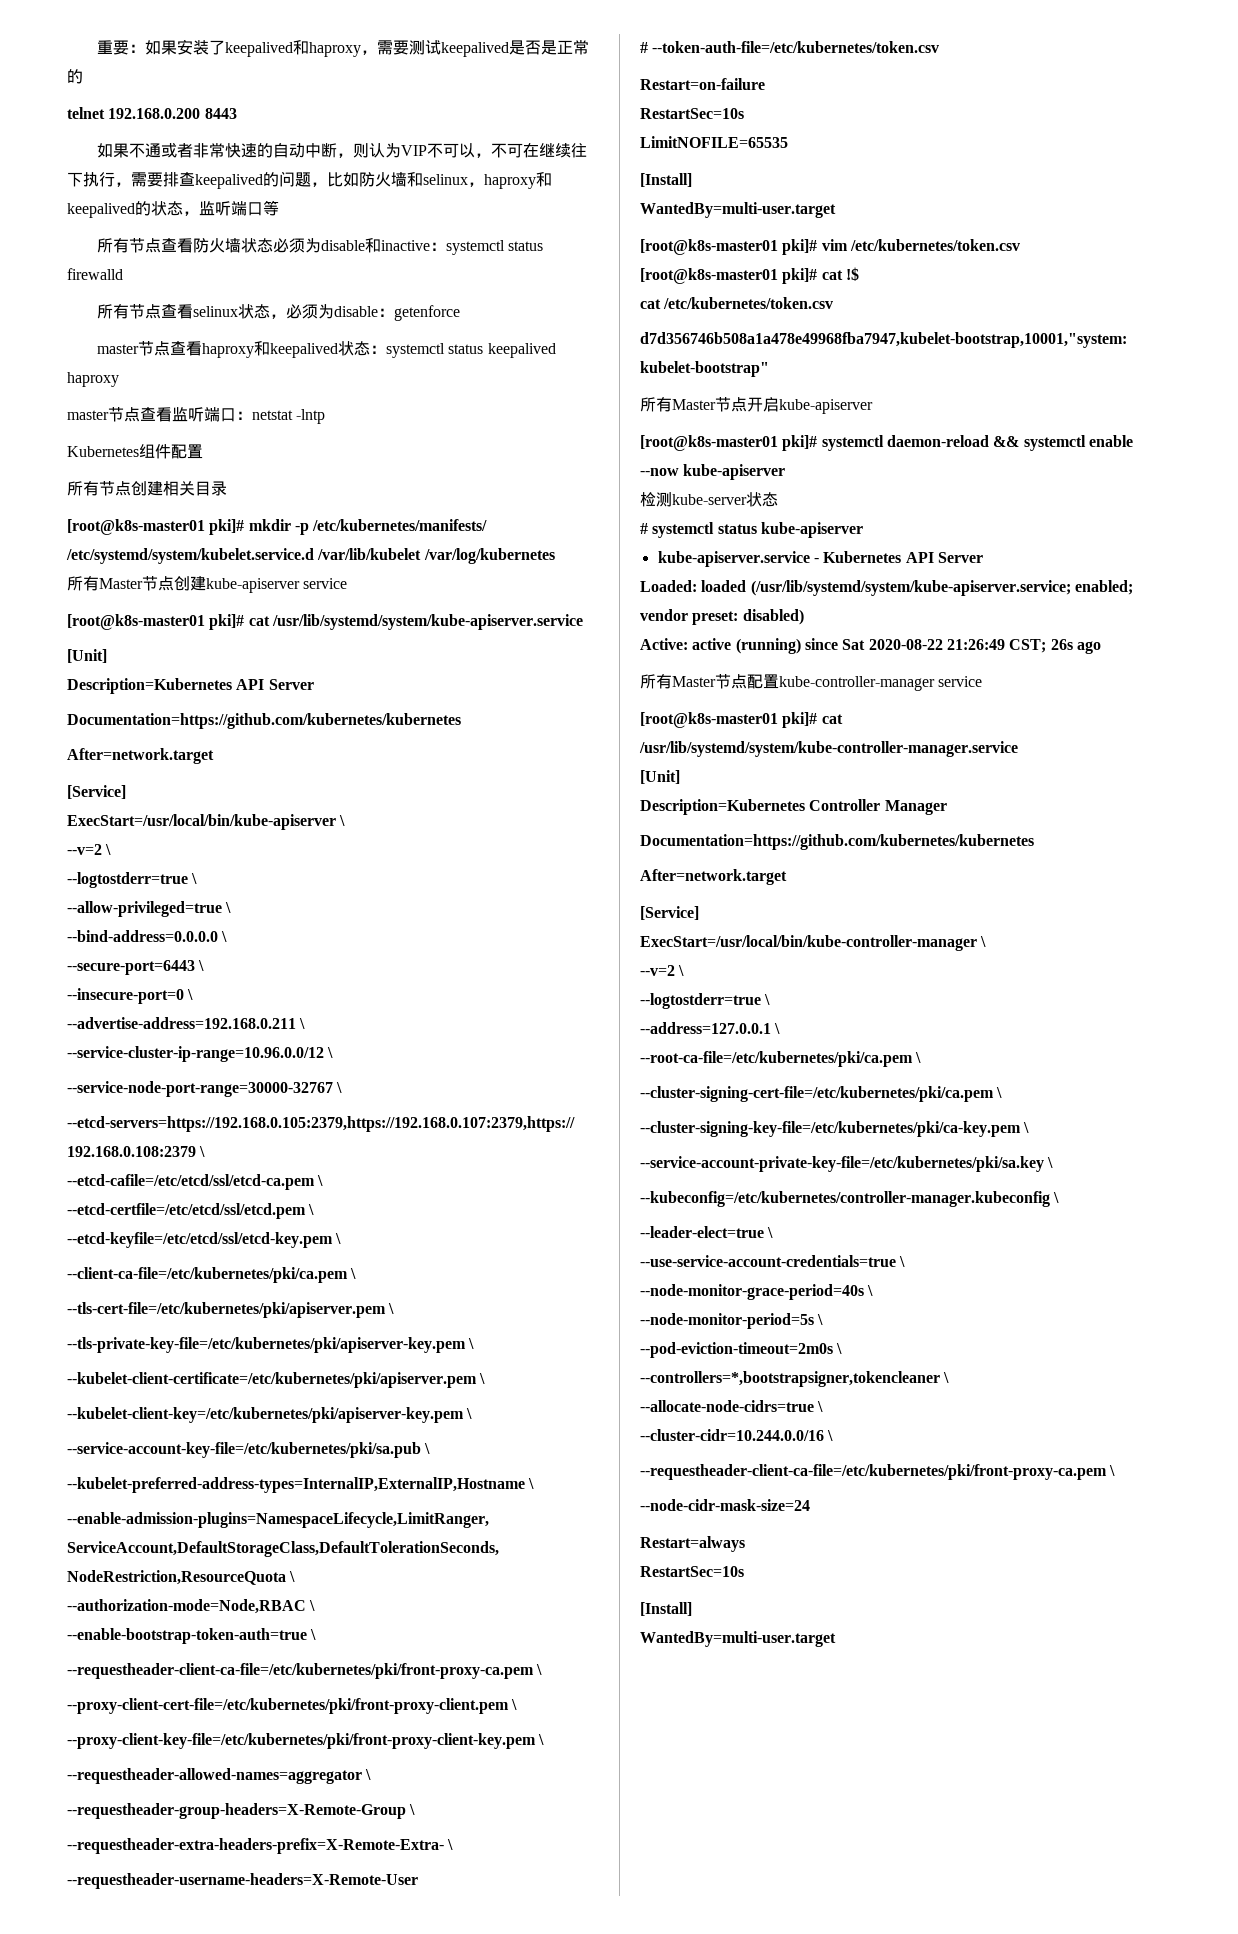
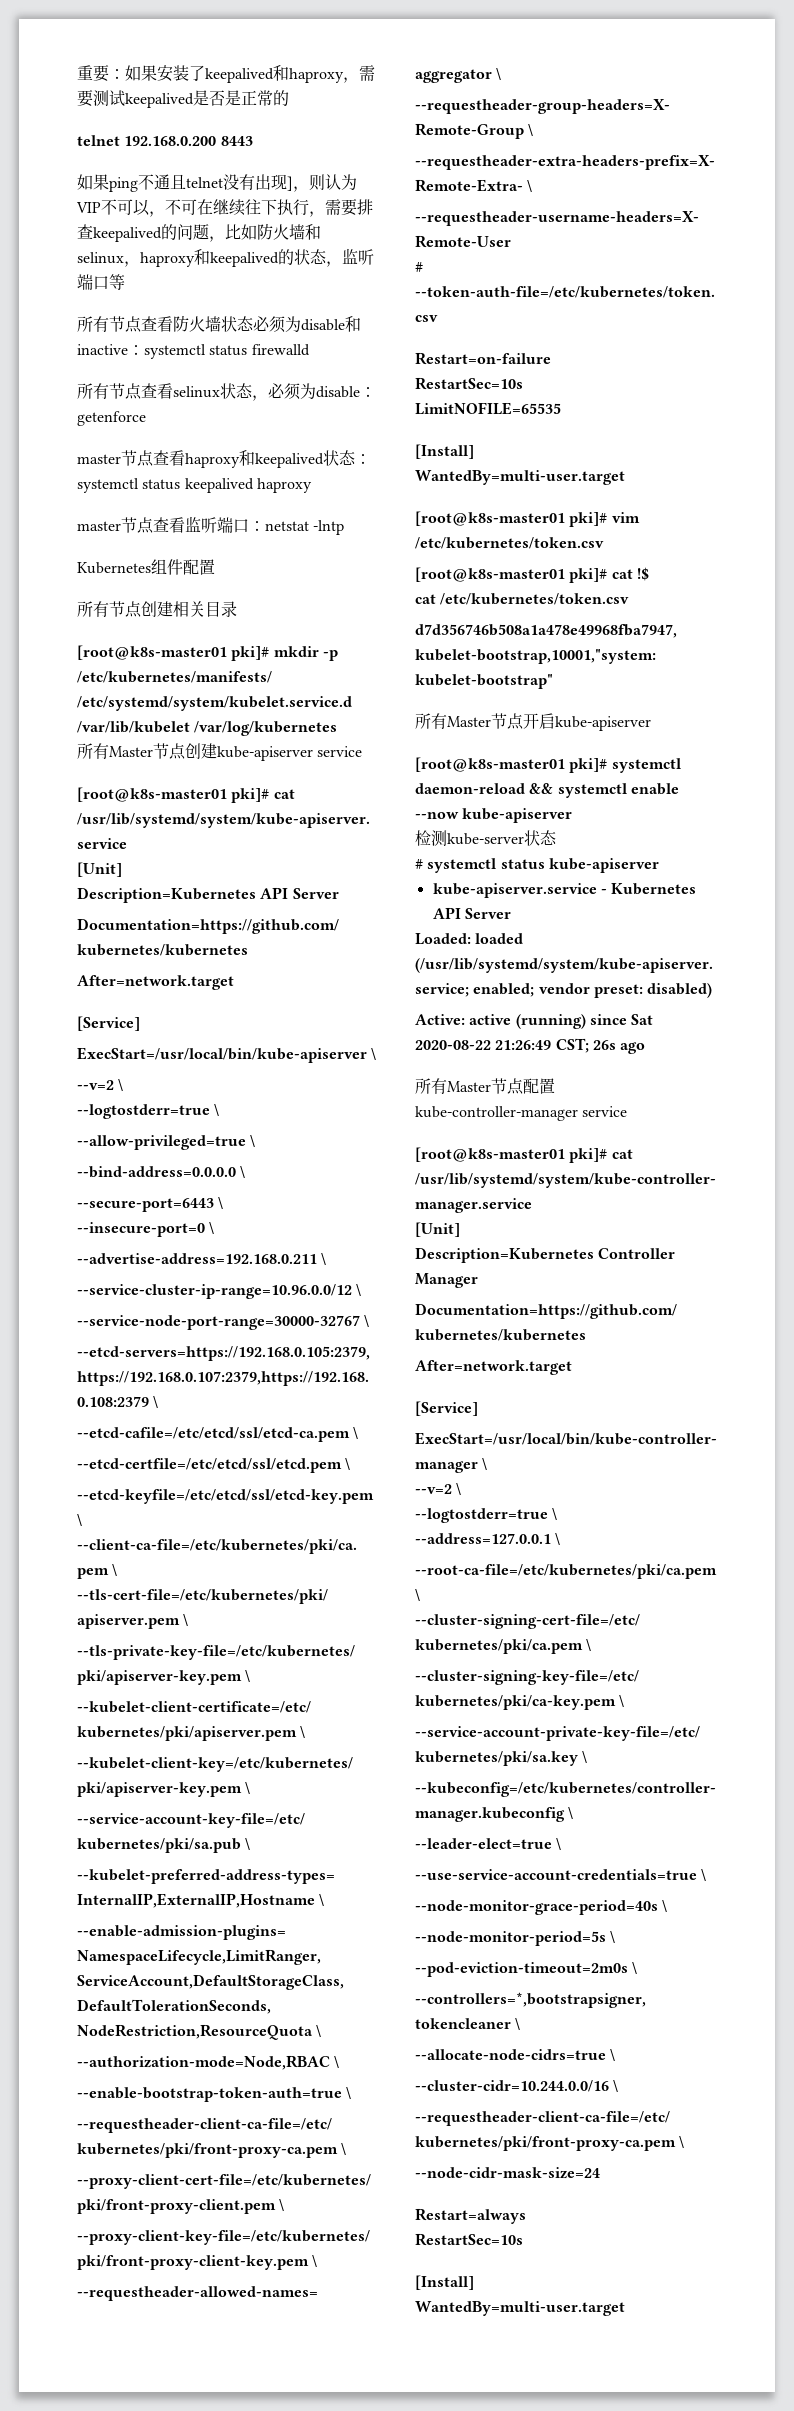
- 如果不通或者非常快速的自动中断，则认为VIP不可以，不可在继续往下执行，需要排查keepalived的问题，比如防火墙和selinux，haproxy和keepalived的状态，监听端口等
+ 如果ping不通且telnet没有出现]，则认为VIP不可以，不可在继续往下执行，需要排查keepalived的问题，比如防火墙和selinux，haproxy和keepalived的状态，监听端口等

